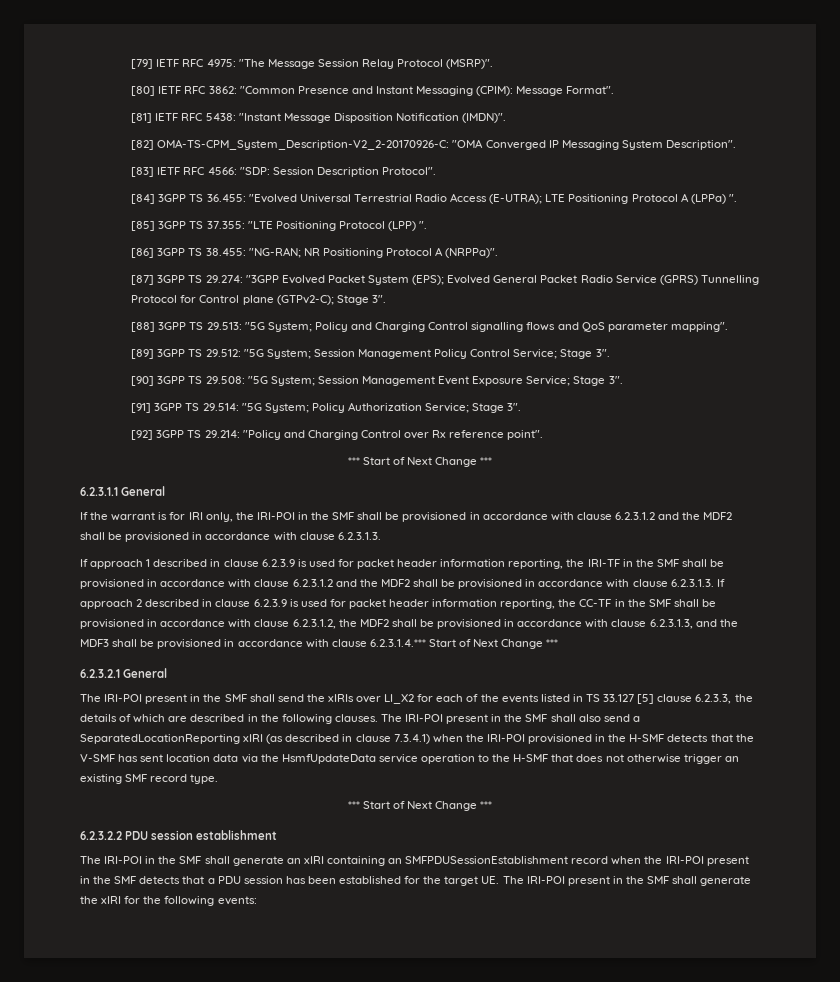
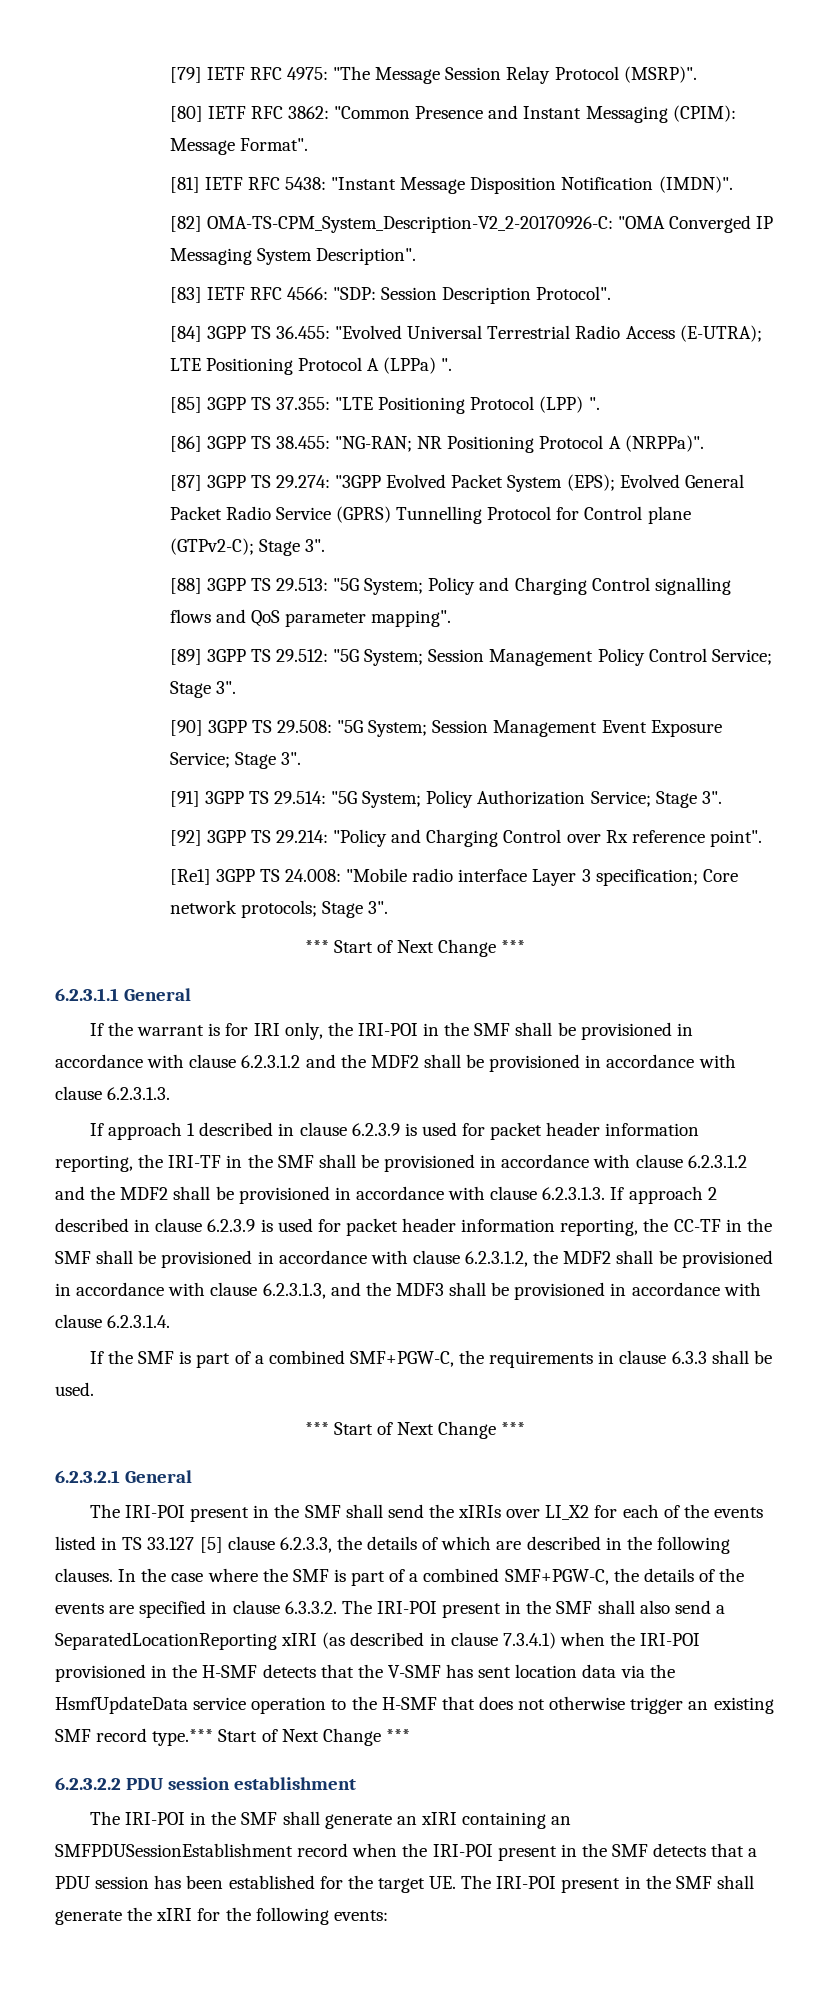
+ [Re1] 3GPP TS 24.008: "Mobile radio interface Layer 3 specification; Core network protocols; Stage 3".
- If approach 1 described in clause 6.2.3.9 is used for packet header information reporting, the IRI-TF in the SMF shall be provisioned in accordance with clause 6.2.3.1.2 and the MDF2 shall be provisioned in accordance with clause 6.2.3.1.3. If approach 2 described in clause 6.2.3.9 is used for packet header information reporting, the CC-TF in the SMF shall be provisioned in accordance with clause 6.2.3.1.2, the MDF2 shall be provisioned in accordance with clause 6.2.3.1.3, and the MDF3 shall be provisioned in accordance with clause 6.2.3.1.4.*** Start of Next Change ***
+ If approach 1 described in clause 6.2.3.9 is used for packet header information reporting, the IRI-TF in the SMF shall be provisioned in accordance with clause 6.2.3.1.2 and the MDF2 shall be provisioned in accordance with clause 6.2.3.1.3. If approach 2 described in clause 6.2.3.9 is used for packet header information reporting, the CC-TF in the SMF shall be provisioned in accordance with clause 6.2.3.1.2, the MDF2 shall be provisioned in accordance with clause 6.2.3.1.3, and the MDF3 shall be provisioned in accordance with clause 6.2.3.1.4.
+ If the SMF is part of a combined SMF+PGW-C, the requirements in clause 6.3.3 shall be used.
+ *** Start of Next Change ***
- The IRI-POI present in the SMF shall also send a SeparatedLocationReporting xIRI (as described in clause 7.3.4.1) when the IRI-POI provisioned in the H-SMF detects that the V-SMF has sent location data via the HsmfUpdateData service operation to the H-SMF that does not otherwise trigger an existing SMF record type.
- *** Start of Next Change ***
+ In the case where the SMF is part of a combined SMF+PGW-C, the details of the events are specified in clause 6.3.3.2. The IRI-POI present in the SMF shall also send a SeparatedLocationReporting xIRI (as described in clause 7.3.4.1) when the IRI-POI provisioned in the H-SMF detects that the V-SMF has sent location data via the HsmfUpdateData service operation to the H-SMF that does not otherwise trigger an existing SMF record type.*** Start of Next Change ***

